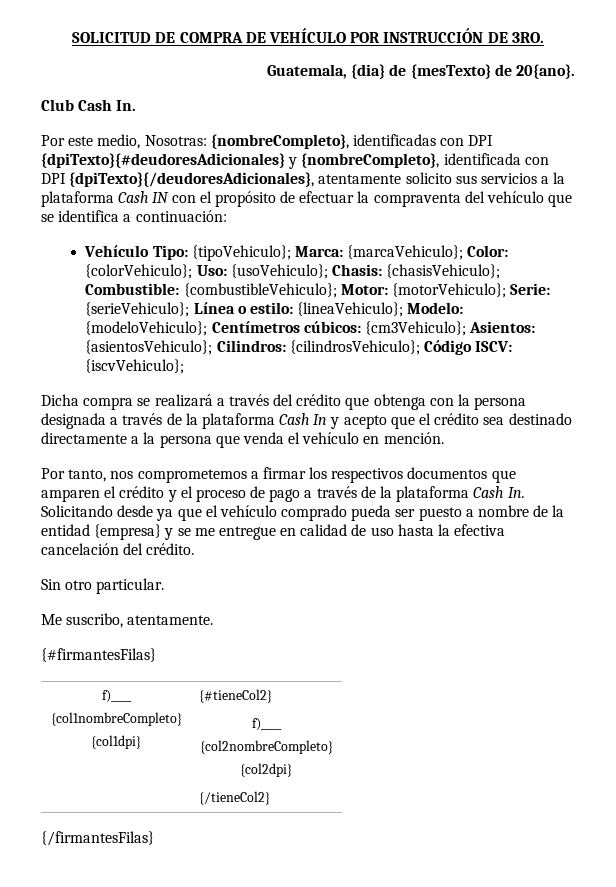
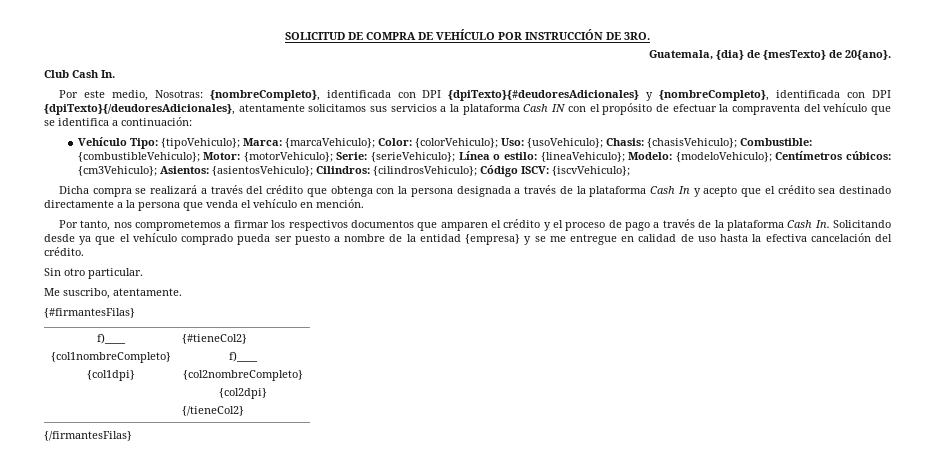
- Por este medio, Nosotras: {nombreCompleto}, identificadas con DPI {dpiTexto}{#deudoresAdicionales} y {nombreCompleto}, identificada con DPI {dpiTexto}{/deudoresAdicionales}, atentamente solicito sus servicios a la plataforma Cash IN con el propósito de efectuar la compraventa del vehículo que se identifica a continuación:
+ Por este medio, Nosotras: {nombreCompleto}, identificada con DPI {dpiTexto}{#deudoresAdicionales} y {nombreCompleto}, identificada con DPI {dpiTexto}{/deudoresAdicionales}, atentamente solicitamos sus servicios a la plataforma Cash IN con el propósito de efectuar la compraventa del vehículo que se identifica a continuación:

